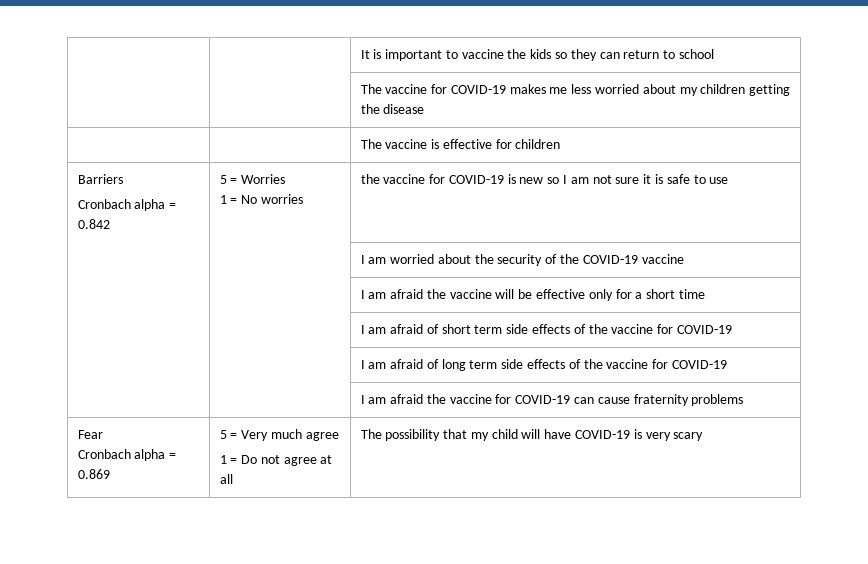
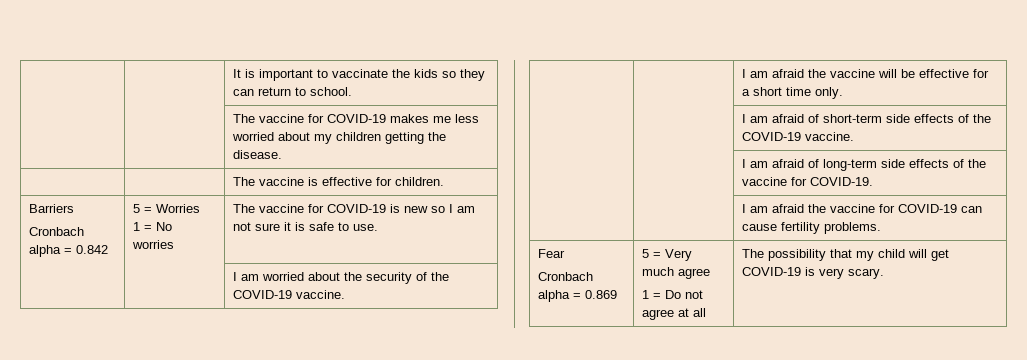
- | | It is important to vaccine the kids so they can return to school
+ | | It is important to vaccinate the kids so they can return to school.
- | | The vaccine for COVID-19 makes me less worried about my children getting the disease
+ | | The vaccine for COVID-19 makes me less worried about my children getting the disease.
- | | The vaccine is effective for children
+ | | The vaccine is effective for children.
  Barriers
  Cronbach alpha = 0.842 | 5 = Worries
- 1 = No worries | the vaccine for COVID-19 is new so I am not sure it is safe to use
+ 1 = No worries | The vaccine for COVID-19 is new so I am not sure it is safe to use.
- | | I am worried about the security of the COVID-19 vaccine
+ | | I am worried about the security of the COVID-19 vaccine.
- | | I am afraid the vaccine will be effective only for a short time
- | | I am afraid of short term side effects of the vaccine for COVID-19
- | | I am afraid of long term side effects of the vaccine for COVID-19
+ | | I am afraid the vaccine will be effective for a short time only.
+ | | I am afraid of short-term side effects of the COVID-19 vaccine.
+ | | I am afraid of long-term side effects of the vaccine for COVID-19.
- | | I am afraid the vaccine for COVID-19 can cause fraternity problems
+ | | I am afraid the vaccine for COVID-19 can cause fertility problems.
  Fear
  Cronbach alpha = 0.869 | 5 = Very much agree
- 1 = Do not agree at all | The possibility that my child will have COVID-19 is very scary
+ 1 = Do not agree at all | The possibility that my child will get COVID-19 is very scary.

